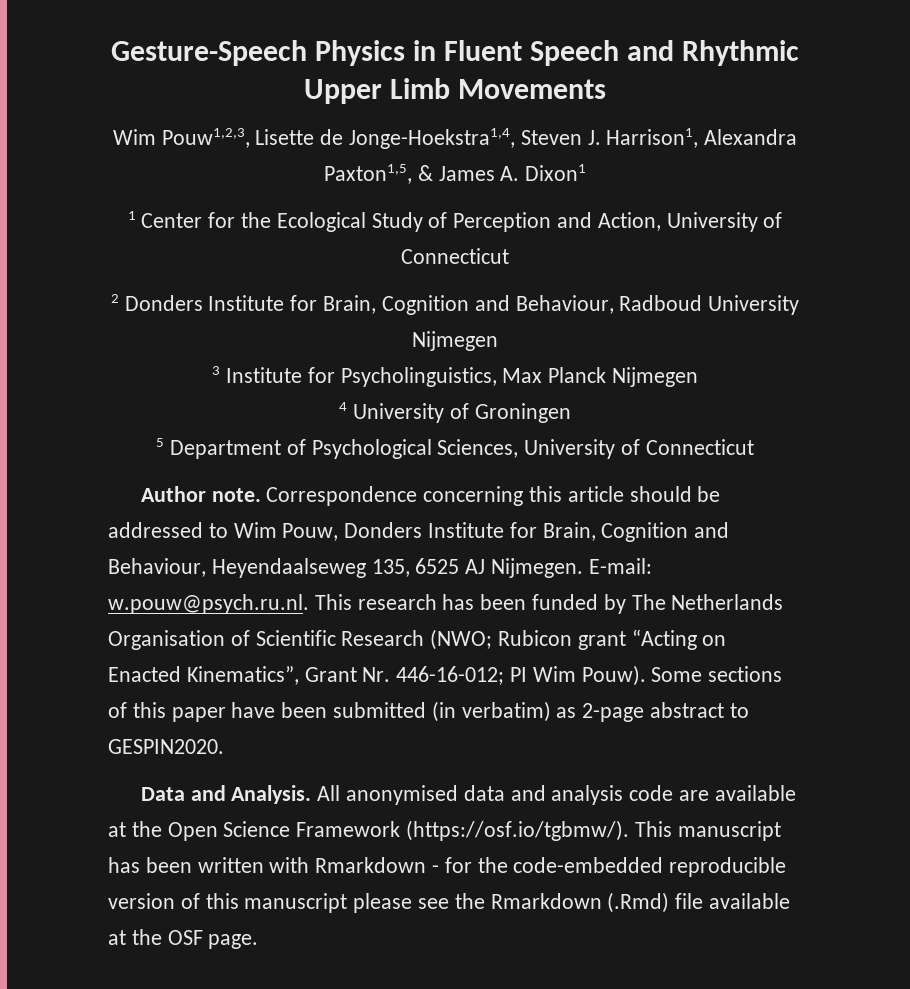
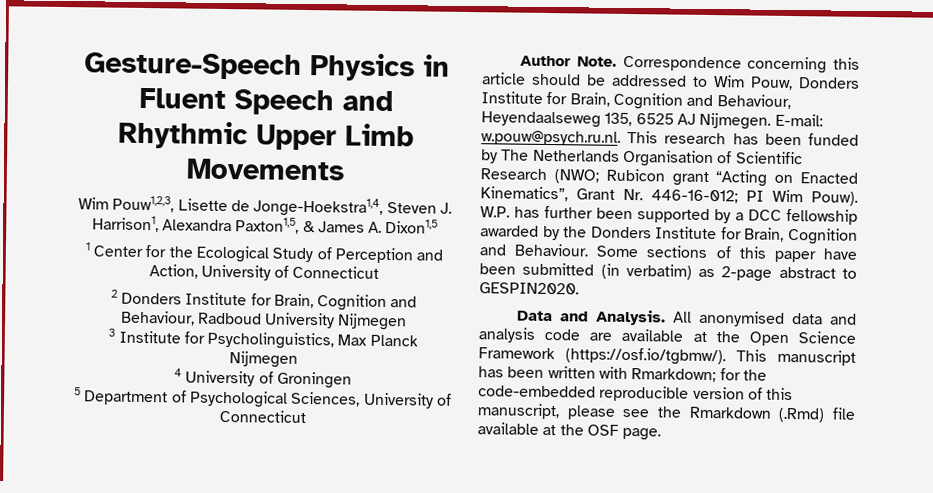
- Wim Pouw1,2,3, Lisette de Jonge-Hoekstra1,4, Steven J. Harrison1, Alexandra Paxton1,5, & James A. Dixon1
+ Wim Pouw1,2,3, Lisette de Jonge-Hoekstra1,4, Steven J. Harrison1, Alexandra Paxton1,5, & James A. Dixon1,5
- Author note.
+ Author Note.
+ W.P. has further been supported by a DCC fellowship awarded by the Donders Institute for Brain, Cognition and Behaviour.
- All anonymised data and analysis code are available at the Open Science Framework (https://osf.io/tgbmw/). This manuscript has been written with Rmarkdown - for the code-embedded reproducible version of this manuscript please see the Rmarkdown (.Rmd) file available at the OSF page.
+ All anonymised data and analysis code are available at the Open Science Framework (https://osf.io/tgbmw/). This manuscript has been written with Rmarkdown; for the code-embedded reproducible version of this manuscript, please see the Rmarkdown (.Rmd) file available at the OSF page.

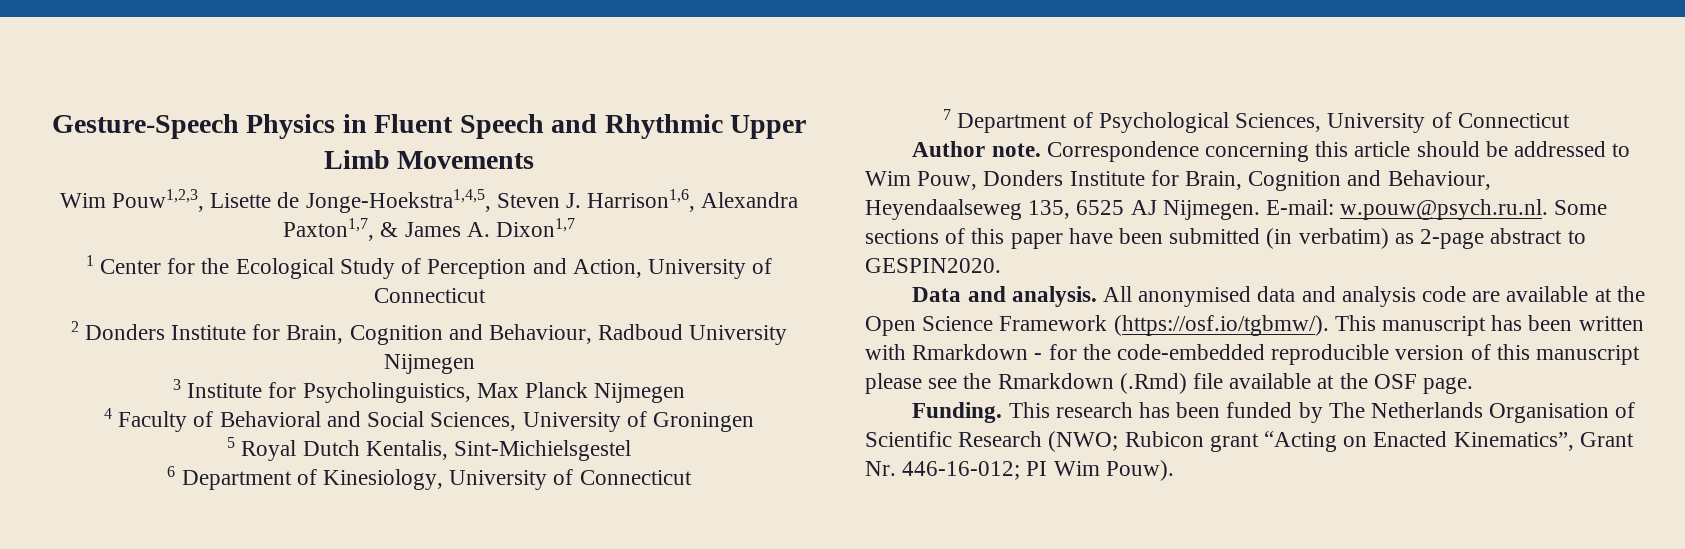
- Wim Pouw1,2,3, Lisette de Jonge-Hoekstra1,4, Steven J. Harrison1, Alexandra Paxton1,5, & James A. Dixon1,5
+ Wim Pouw1,2,3, Lisette de Jonge-Hoekstra1,4,5, Steven J. Harrison1,6, Alexandra Paxton1,7, & James A. Dixon1,7
- 4 University of Groningen
- 5 Department of Psychological Sciences, University of Connecticut
+ 4 Faculty of Behavioral and Social Sciences, University of Groningen
+ 5 Royal Dutch Kentalis, Sint-Michielsgestel
+ 6 Department of Kinesiology, University of Connecticut
+ 7 Department of Psychological Sciences, University of Connecticut
- Author Note.
+ Author note.
- E-mail: w.pouw@psych.ru.nl. This research has been funded by The Netherlands Organisation of Scientific Research (NWO; Rubicon grant “Acting on Enacted Kinematics”, Grant Nr. 446-16-012; PI Wim Pouw). W.P. has further been supported by a DCC fellowship awarded by the Donders Institute for Brain, Cognition and Behaviour. Some sections of this paper have been submitted (in verbatim) as 2-page abstract to GESPIN2020.
- Data and Analysis. All anonymised data and analysis code are available at the Open Science Framework (https://osf.io/tgbmw/). This manuscript has been written with Rmarkdown; for the code-embedded reproducible version of this manuscript, please see the Rmarkdown (.Rmd) file available at the OSF page.
+ E-mail: w.pouw@psych.ru.nl. Some sections of this paper have been submitted (in verbatim) as 2-page abstract to GESPIN2020.
+ Data and analysis. All anonymised data and analysis code are available at the Open Science Framework (https://osf.io/tgbmw/). This manuscript has been written with Rmarkdown - for the code-embedded reproducible version of this manuscript please see the Rmarkdown (.Rmd) file available at the OSF page.
+ Funding. This research has been funded by The Netherlands Organisation of Scientific Research (NWO; Rubicon grant “Acting on Enacted Kinematics”, Grant Nr. 446-16-012; PI Wim Pouw).

